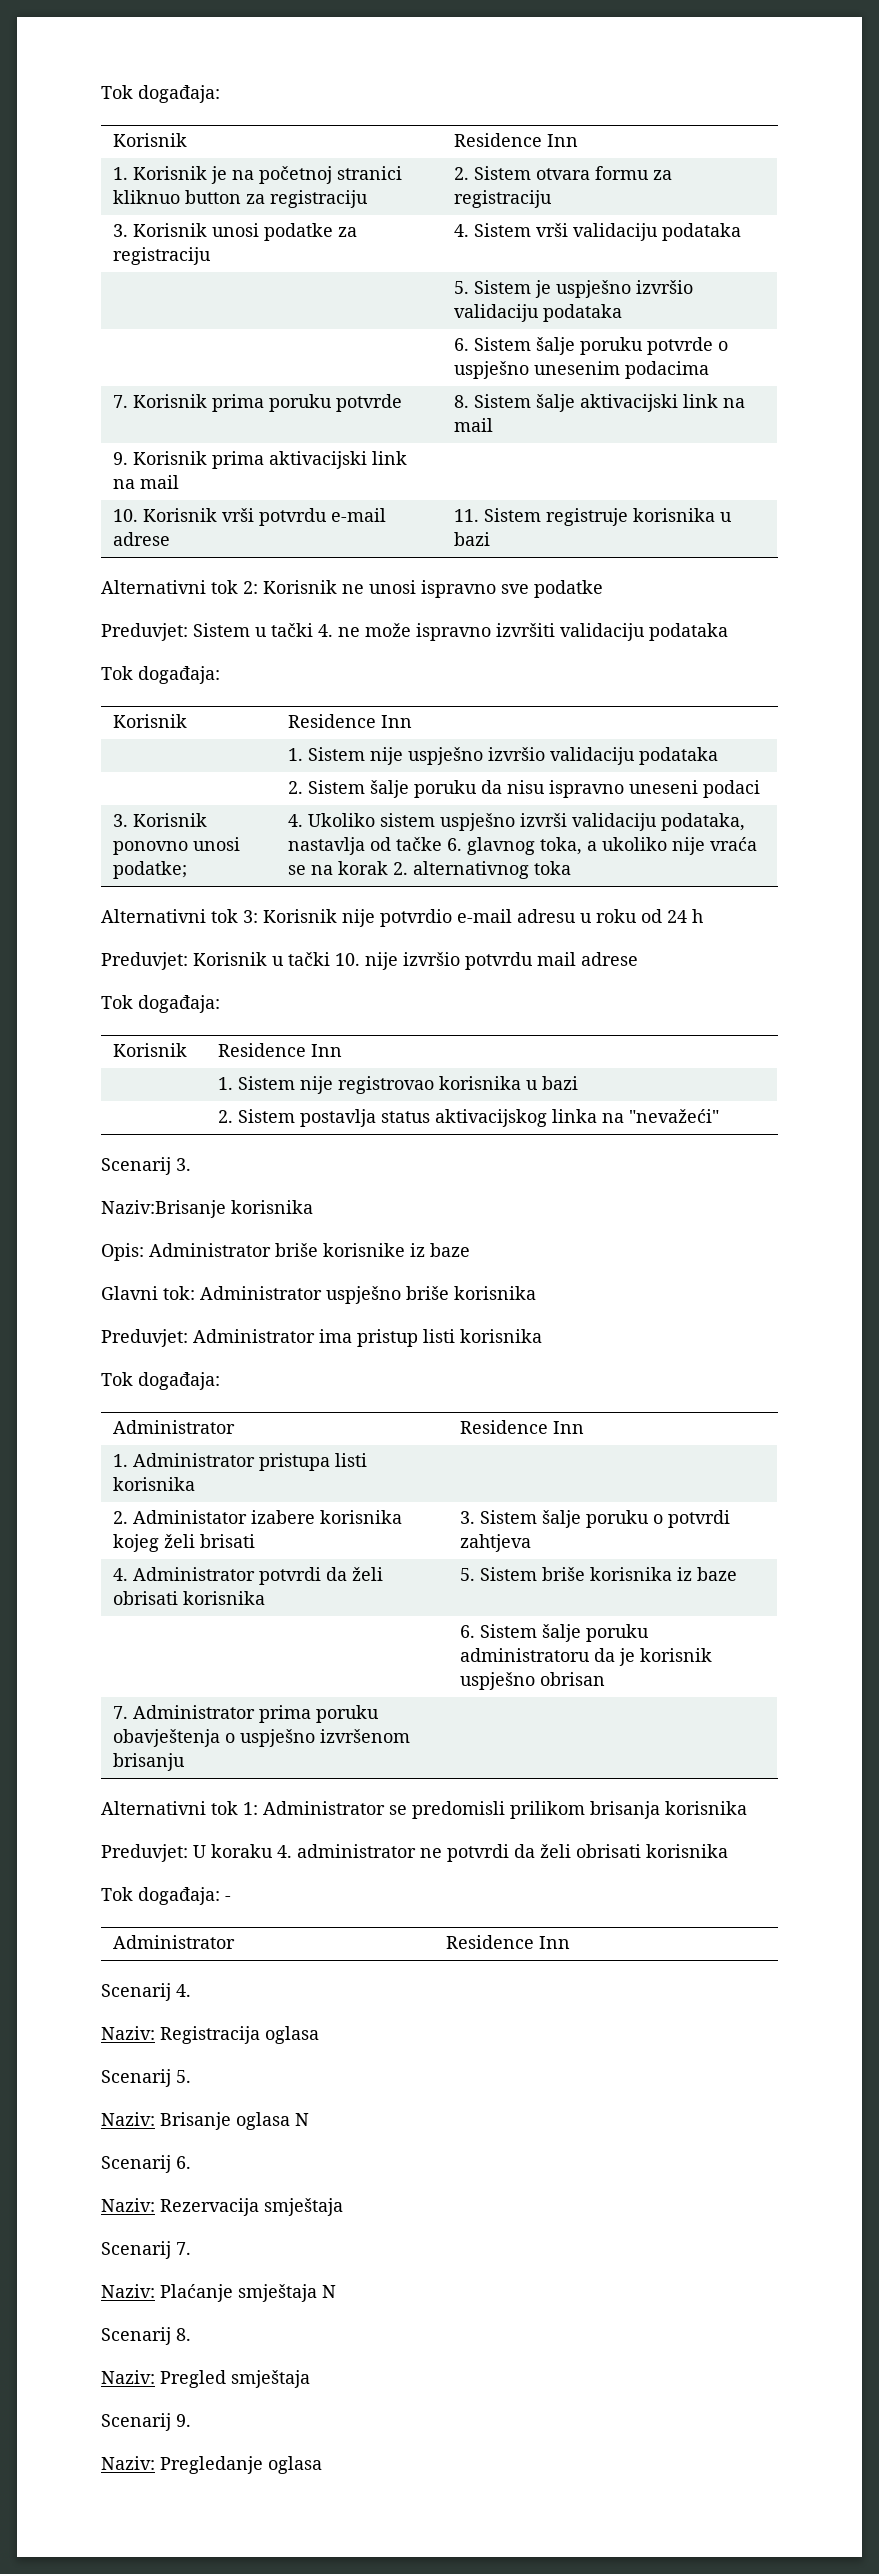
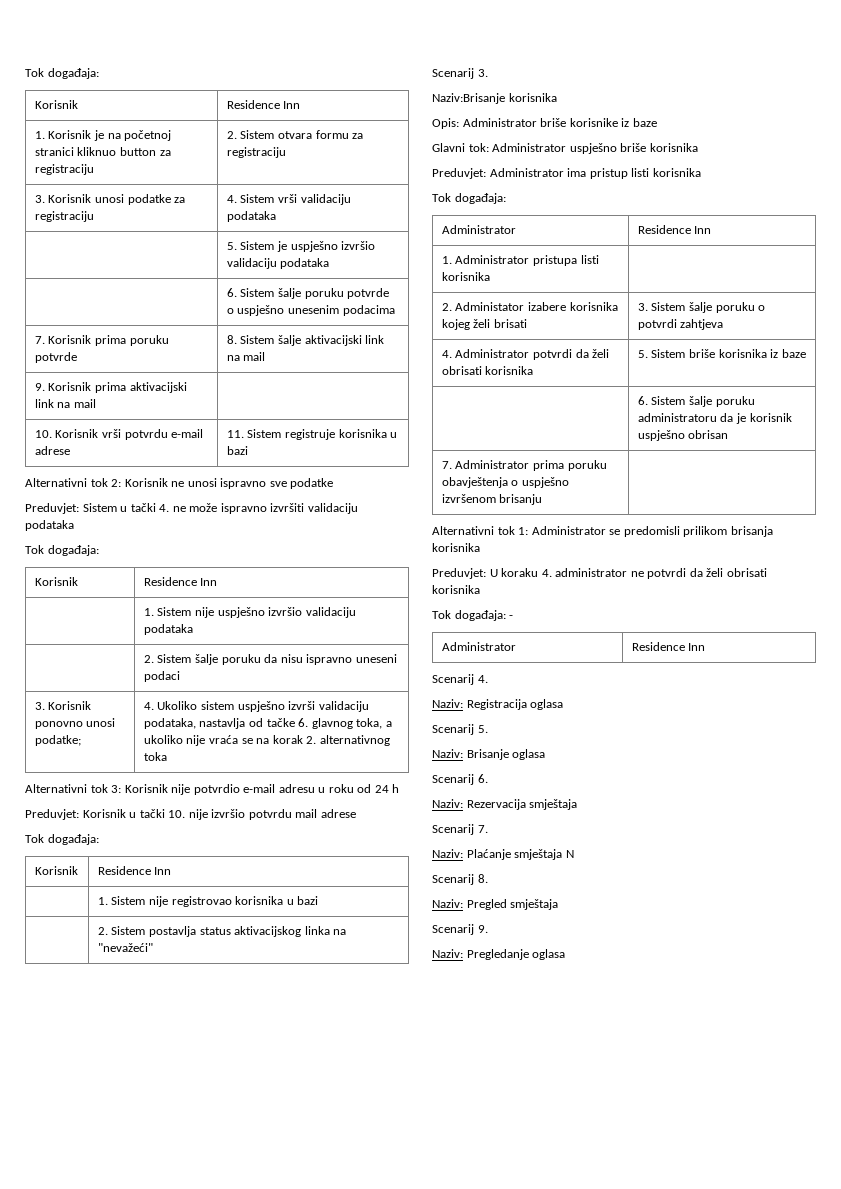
- Naziv: Brisanje oglasa N
+ Naziv: Brisanje oglasa

